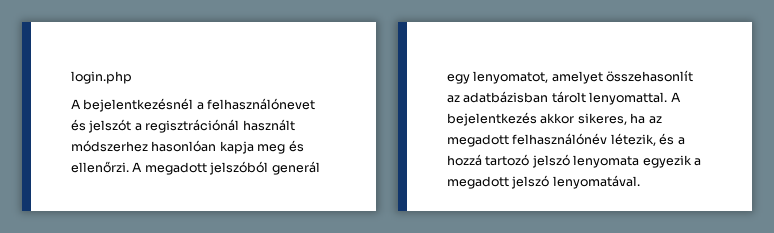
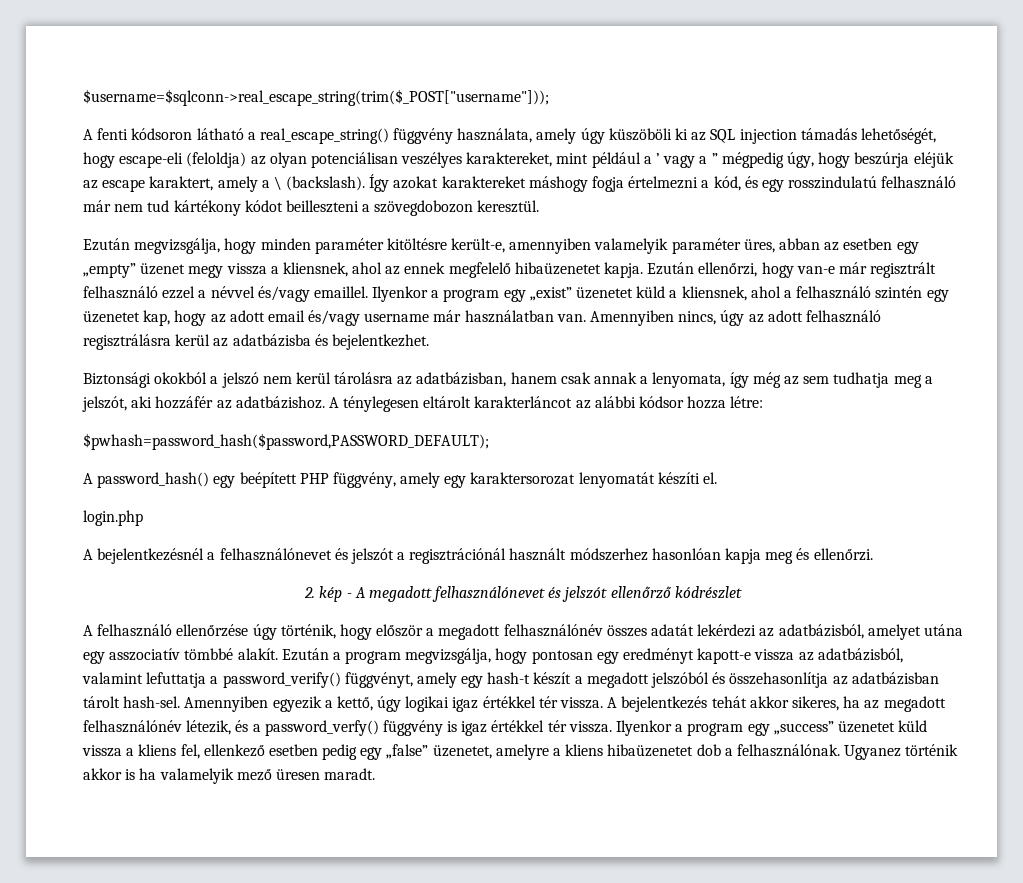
+ $username=$sqlconn->real_escape_string(trim($_POST["username"]));
+ A fenti kódsoron látható a real_escape_string() függvény használata, amely úgy küszöböli ki az SQL injection támadás lehetőségét, hogy escape-eli (feloldja) az olyan potenciálisan veszélyes karaktereket, mint például a ’ vagy a ” mégpedig úgy, hogy beszúrja eléjük az escape karaktert, amely a \ (backslash). Így azokat karaktereket máshogy fogja értelmezni a kód, és egy rosszindulatú felhasználó már nem tud kártékony kódot beilleszteni a szövegdobozon keresztül.
+ Ezután megvizsgálja, hogy minden paraméter kitöltésre került-e, amennyiben valamelyik paraméter üres, abban az esetben egy „empty” üzenet megy vissza a kliensnek, ahol az ennek megfelelő hibaüzenetet kapja. Ezután ellenőrzi, hogy van-e már regisztrált felhasználó ezzel a névvel és/vagy emaillel. Ilyenkor a program egy „exist” üzenetet küld a kliensnek, ahol a felhasználó szintén egy üzenetet kap, hogy az adott email és/vagy username már használatban van. Amennyiben nincs, úgy az adott felhasználó regisztrálásra kerül az adatbázisba és bejelentkezhet.
+ Biztonsági okokból a jelszó nem kerül tárolásra az adatbázisban, hanem csak annak a lenyomata, így még az sem tudhatja meg a jelszót, aki hozzáfér az adatbázishoz. A ténylegesen eltárolt karakterláncot az alábbi kódsor hozza létre:
+ $pwhash=password_hash($password,PASSWORD_DEFAULT);
+ A password_hash() egy beépített PHP függvény, amely egy karaktersorozat lenyomatát készíti el.
- A bejelentkezésnél a felhasználónevet és jelszót a regisztrációnál használt módszerhez hasonlóan kapja meg és ellenőrzi. A megadott jelszóból generál egy lenyomatot, amelyet összehasonlít az adatbázisban tárolt lenyomattal.
+ A bejelentkezésnél a felhasználónevet és jelszót a regisztrációnál használt módszerhez hasonlóan kapja meg és ellenőrzi.
+ 2. kép - A megadott felhasználónevet és jelszót ellenőrző kódrészlet
+ A felhasználó ellenőrzése úgy történik, hogy először a megadott felhasználónév összes adatát lekérdezi az adatbázisból, amelyet utána egy asszociatív tömbbé alakít. Ezután a program megvizsgálja, hogy pontosan egy eredményt kapott-e vissza az adatbázisból, valamint lefuttatja a password_verify() függvényt, amely egy hash-t készít a megadott jelszóból és összehasonlítja az adatbázisban tárolt hash-sel. Amennyiben egyezik a kettő, úgy logikai igaz értékkel tér vissza.
- A bejelentkezés akkor sikeres, ha az megadott felhasználónév létezik, és a hozzá tartozó jelszó lenyomata egyezik a megadott jelszó lenyomatával.
+ A bejelentkezés tehát akkor sikeres, ha az megadott felhasználónév létezik, és a password_verfy() függvény is igaz értékkel tér vissza. Ilyenkor a program egy „success” üzenetet küld vissza a kliens fel, ellenkező esetben pedig egy „false” üzenetet, amelyre a kliens hibaüzenetet dob a felhasználónak. Ugyanez történik akkor is ha valamelyik mező üresen maradt.

